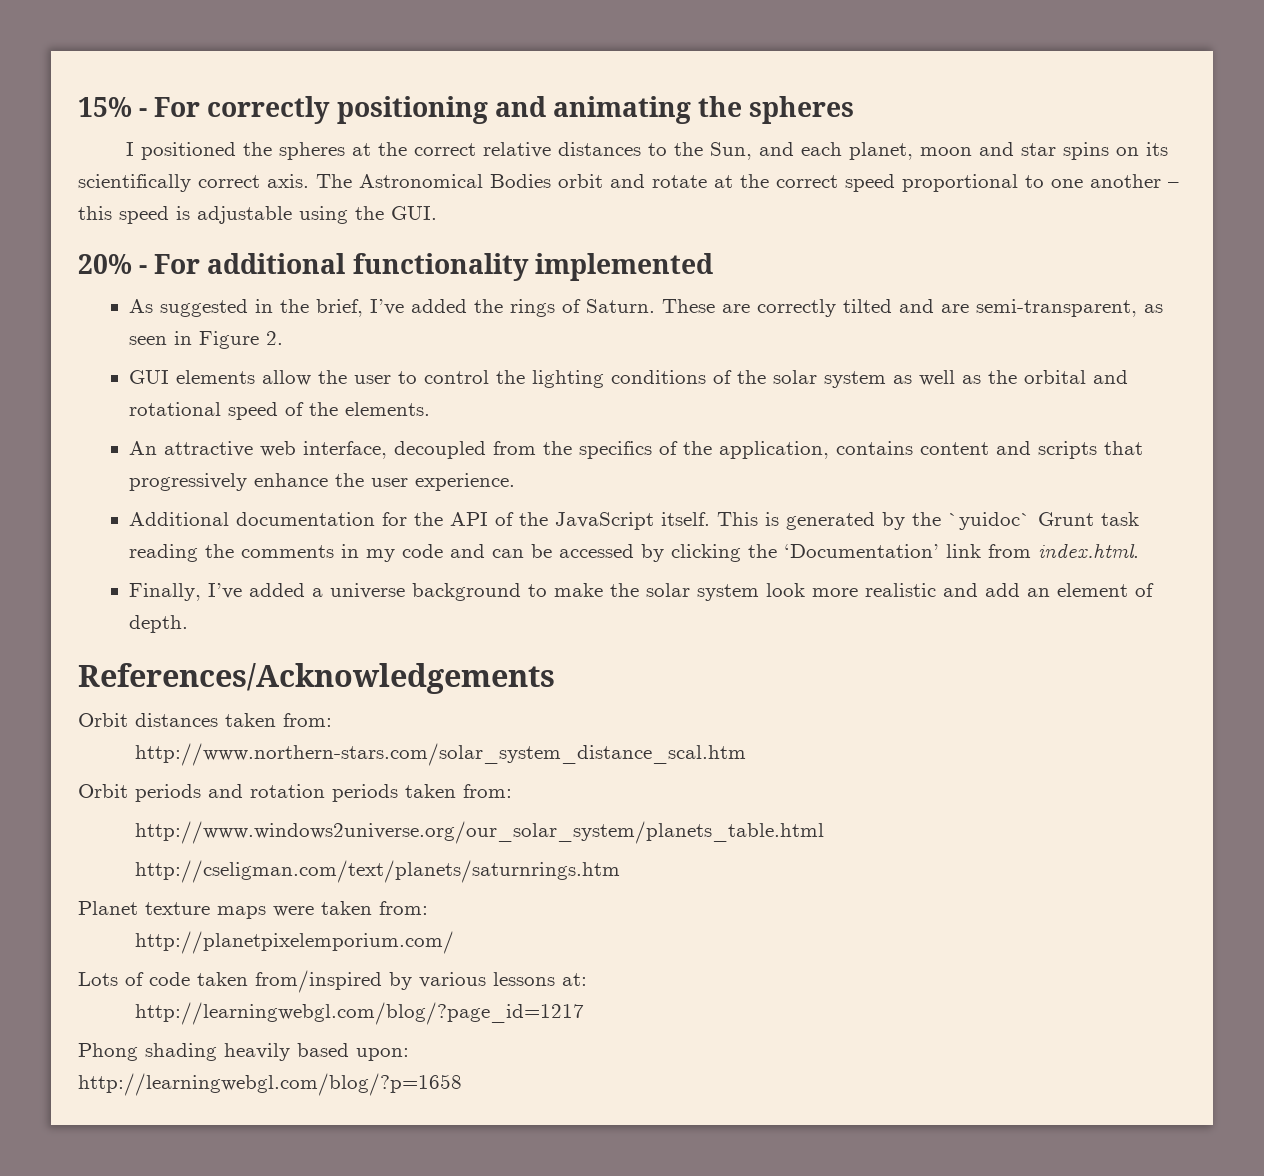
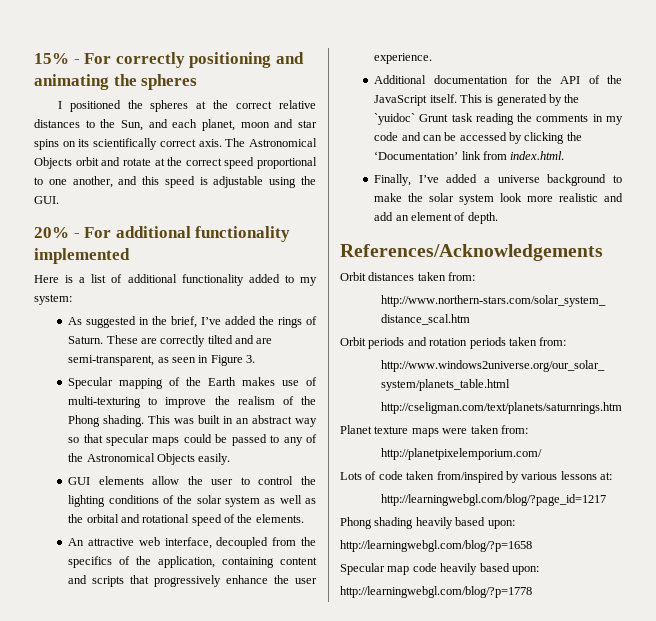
- The Astronomical Bodies orbit and rotate at the correct speed proportional to one another – this speed is adjustable using the GUI.
+ The Astronomical Objects orbit and rotate at the correct speed proportional to one another, and this speed is adjustable using the GUI.
+ Here is a list of additional functionality added to my system:
- These are correctly tilted and are semi-transparent, as seen in Figure 2.
+ These are correctly tilted and are semi-transparent, as seen in Figure 3.
+ Specular mapping of the Earth makes use of multi-texturing to improve the realism of the Phong shading. This was built in an abstract way so that specular maps could be passed to any of the Astronomical Objects easily.
- An attractive web interface, decoupled from the specifics of the application, contains content and scripts that progressively enhance the user experience.
+ An attractive web interface, decoupled from the specifics of the application, containing content and scripts that progressively enhance the user experience.
+ Specular map code heavily based upon:
+ http://learningwebgl.com/blog/?p=1778

